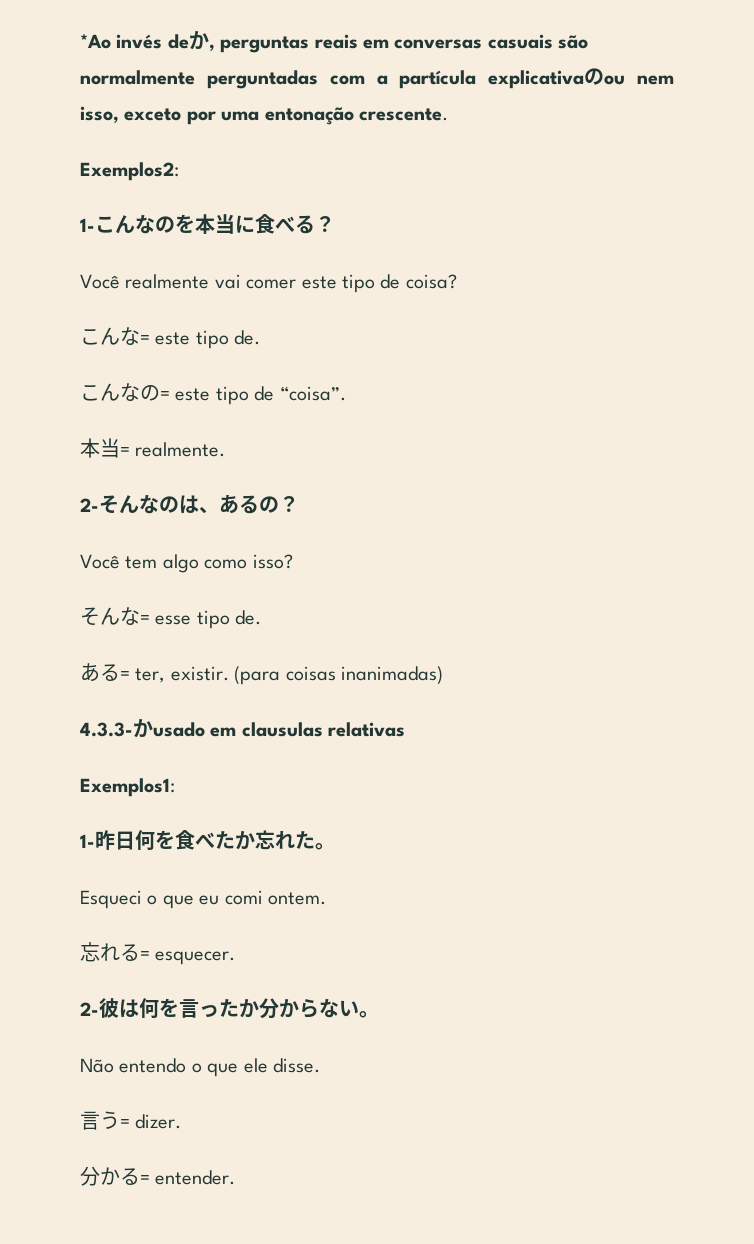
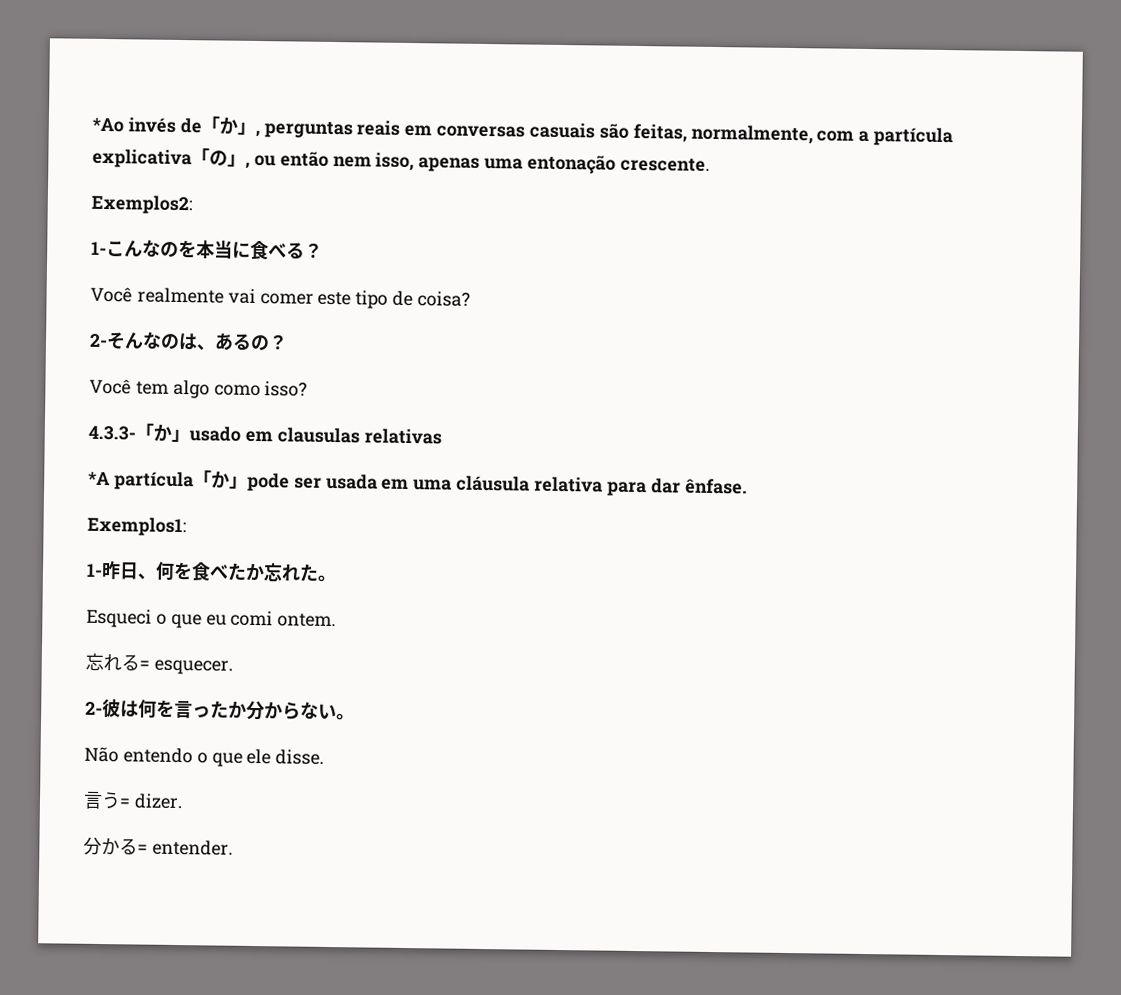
- *Ao invés deか, perguntas reais em conversas casuais são normalmente perguntadas com a partícula explicativaのou nem isso, exceto por uma entonação crescente.
+ *Ao invés de「か」, perguntas reais em conversas casuais são feitas, normalmente, com a partícula explicativa「の」, ou então nem isso, apenas uma entonação crescente.
- こんな= este tipo de.
- こんなの= este tipo de “coisa”.
- 本当= realmente.
- そんな= esse tipo de.
- ある= ter, existir. (para coisas inanimadas)
- 4.3.3-かusado em clausulas relativas
+ 4.3.3-「か」usado em clausulas relativas
+ *A partícula「か」pode ser usada em uma cláusula relativa para dar ênfase.
- 1-昨日何を食べたか忘れた。
+ 1-昨日、何を食べたか忘れた。

